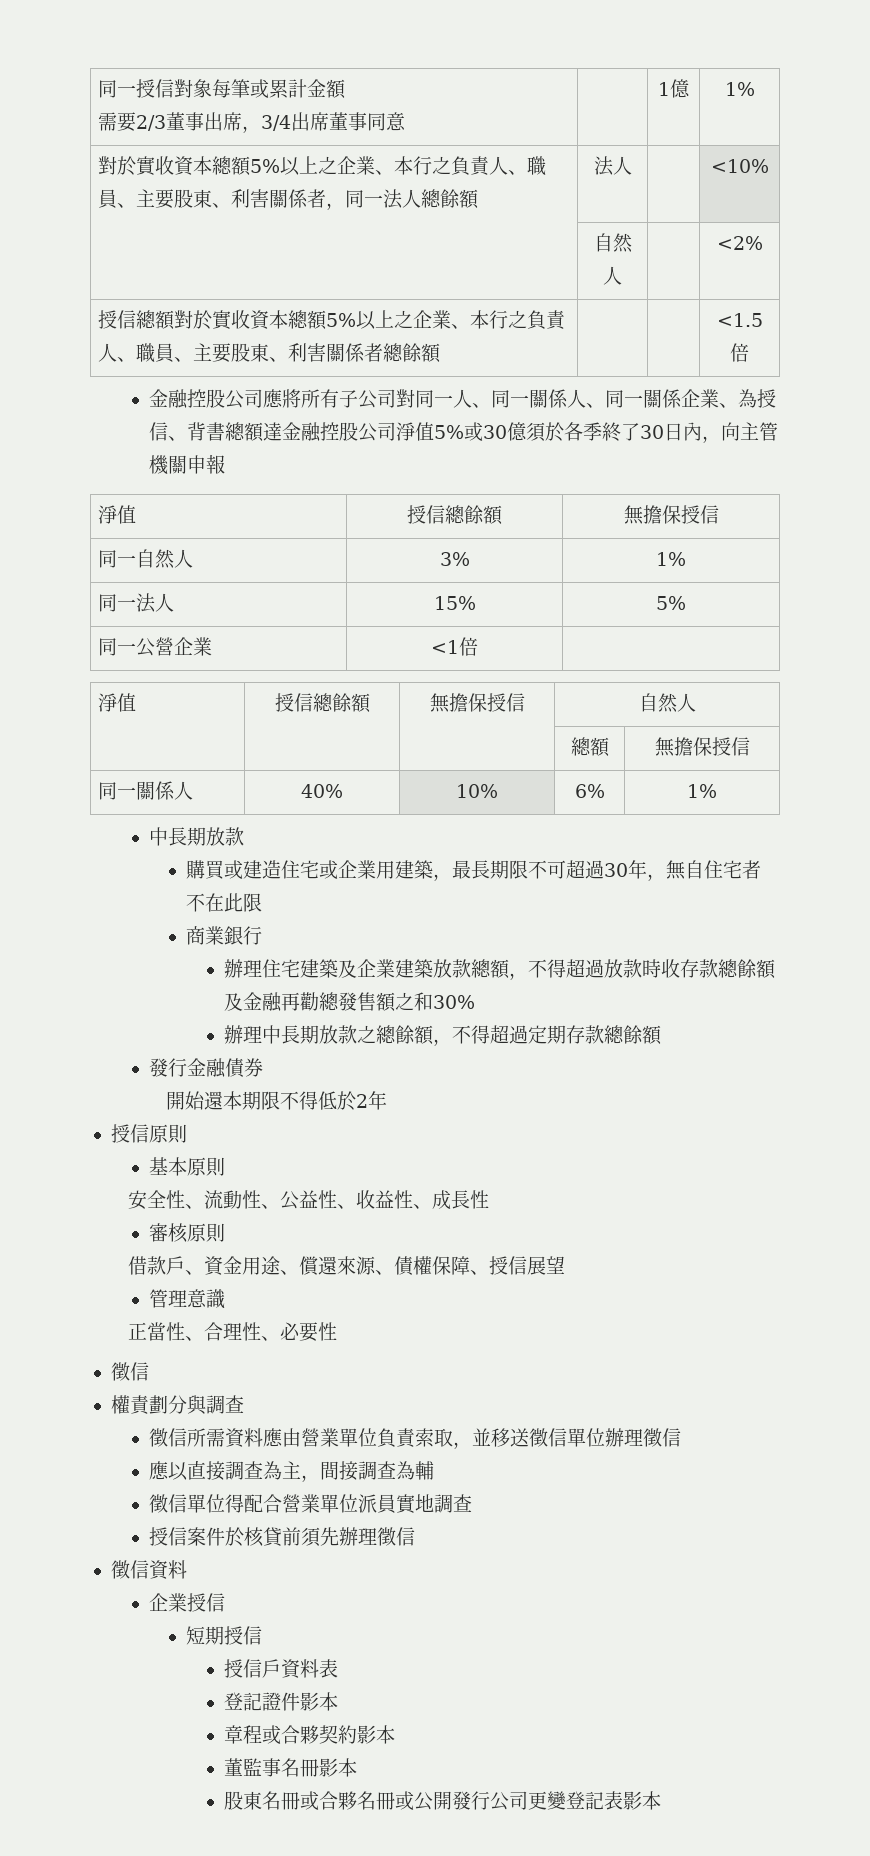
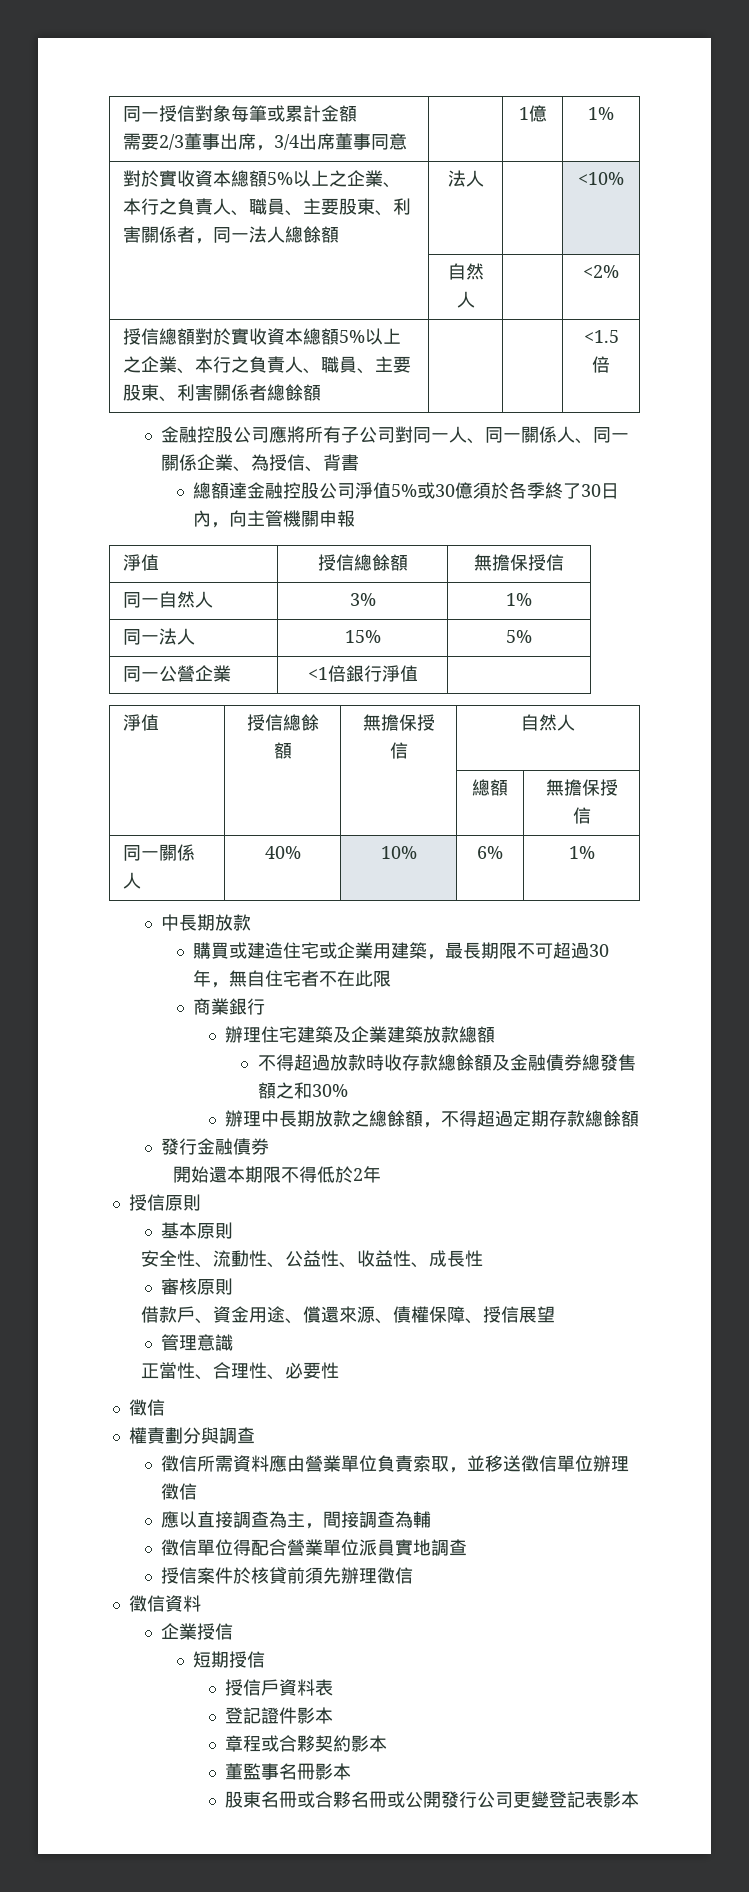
- 金融控股公司應將所有子公司對同一人、同一關係人、同一關係企業、為授信、背書總額達金融控股公司淨值5%或30億須於各季終了30日內，向主管機關申報
+ 金融控股公司應將所有子公司對同一人、同一關係人、同一關係企業、為授信、背書
+ 總額達金融控股公司淨值5%或30億須於各季終了30日內，向主管機關申報
- 同一公營企業 | <1倍 |
+ 同一公營企業 | <1倍銀行淨值 |
- 辦理住宅建築及企業建築放款總額，不得超過放款時收存款總餘額及金融再勸總發售額之和30%
+ 辦理住宅建築及企業建築放款總額
+ 不得超過放款時收存款總餘額及金融債券總發售額之和30%

